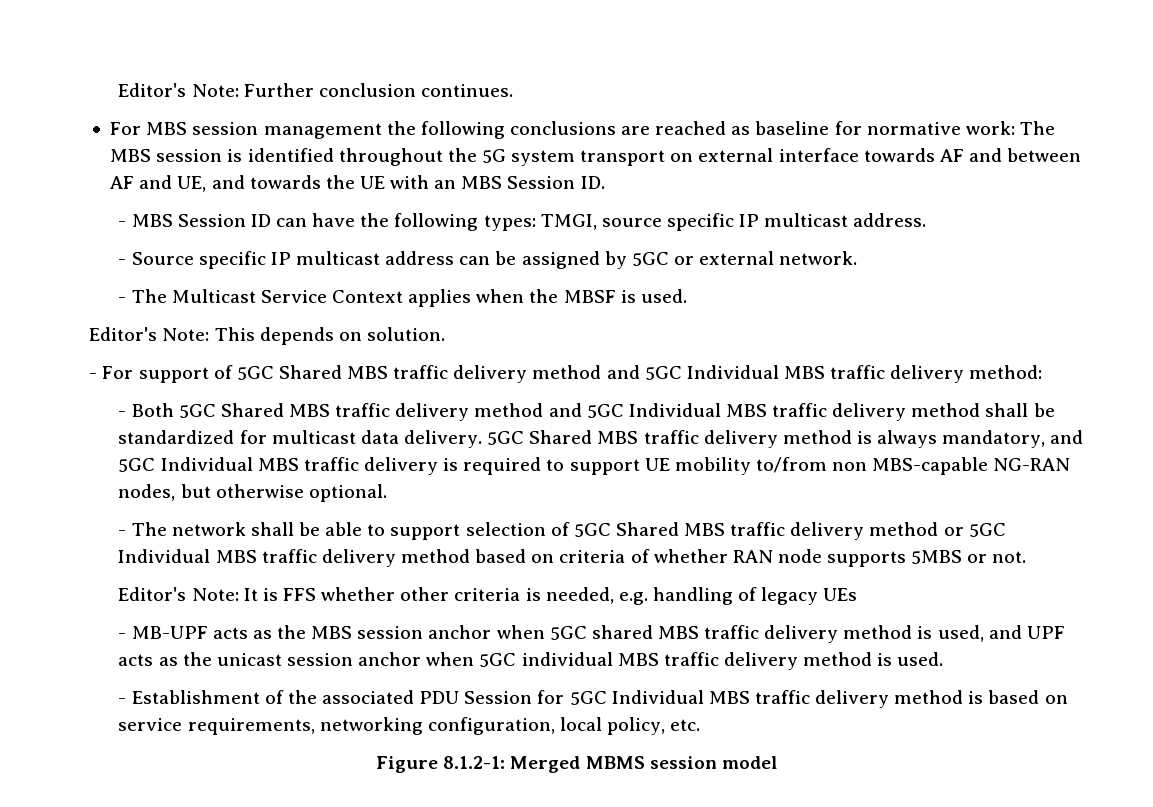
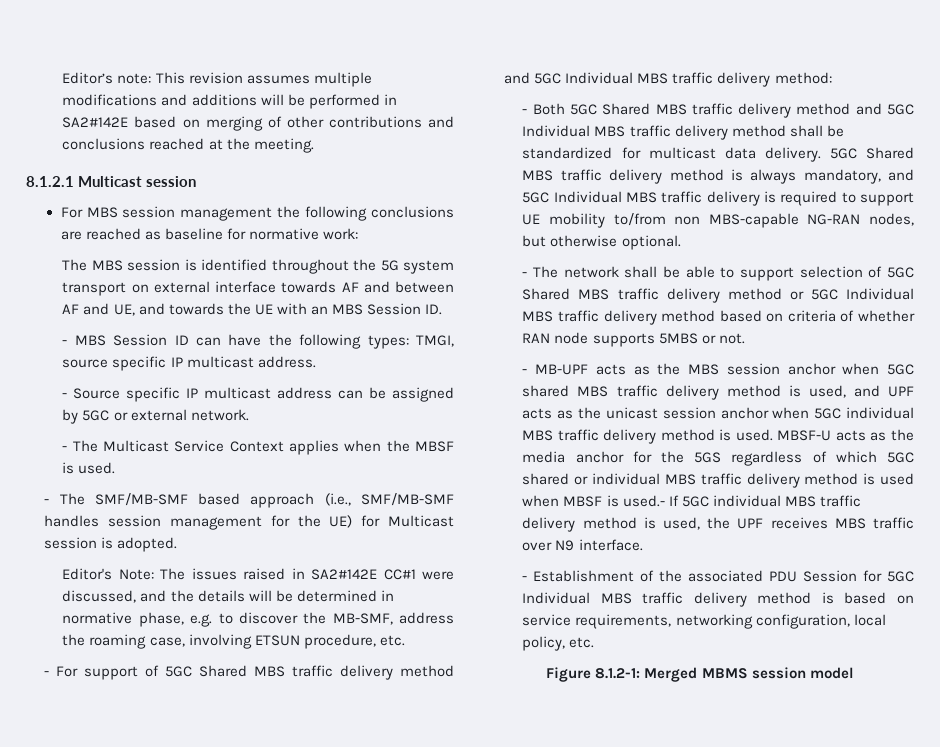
- Editor's Note: Further conclusion continues.
+ Editor’s note: This revision assumes multiple modifications and additions will be performed in SA2#142E based on merging of other contributions and conclusions reached at the meeting.
+ 8.1.2.1 Multicast session
- For MBS session management the following conclusions are reached as baseline for normative work: The MBS session is identified throughout the 5G system transport on external interface towards AF and between AF and UE, and towards the UE with an MBS Session ID.
+ For MBS session management the following conclusions are reached as baseline for normative work:
+ The MBS session is identified throughout the 5G system transport on external interface towards AF and between AF and UE, and towards the UE with an MBS Session ID.
- Editor's Note: This depends on solution.
+ - The SMF/MB-SMF based approach (i.e., SMF/MB-SMF handles session management for the UE) for Multicast session is adopted.
+ Editor's Note: The issues raised in SA2#142E CC#1 were discussed, and the details will be determined in normative phase, e.g. to discover the MB-SMF, address the roaming case, involving ETSUN procedure, etc.
- Editor's Note: It is FFS whether other criteria is needed, e.g. handling of legacy UEs
+ MBSF-U acts as the media anchor for the 5GS regardless of which 5GC shared or individual MBS traffic delivery method is used when MBSF is used.- If 5GC individual MBS traffic delivery method is used, the UPF receives MBS traffic over N9 interface.

